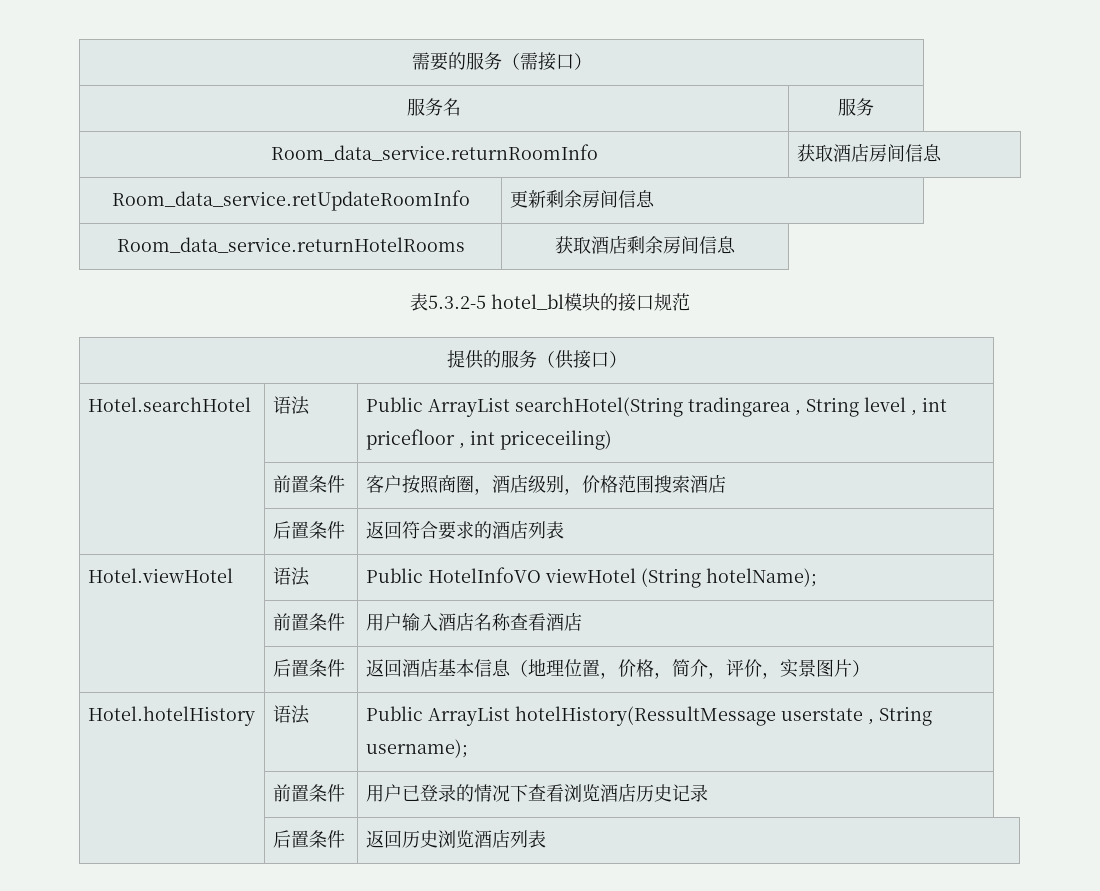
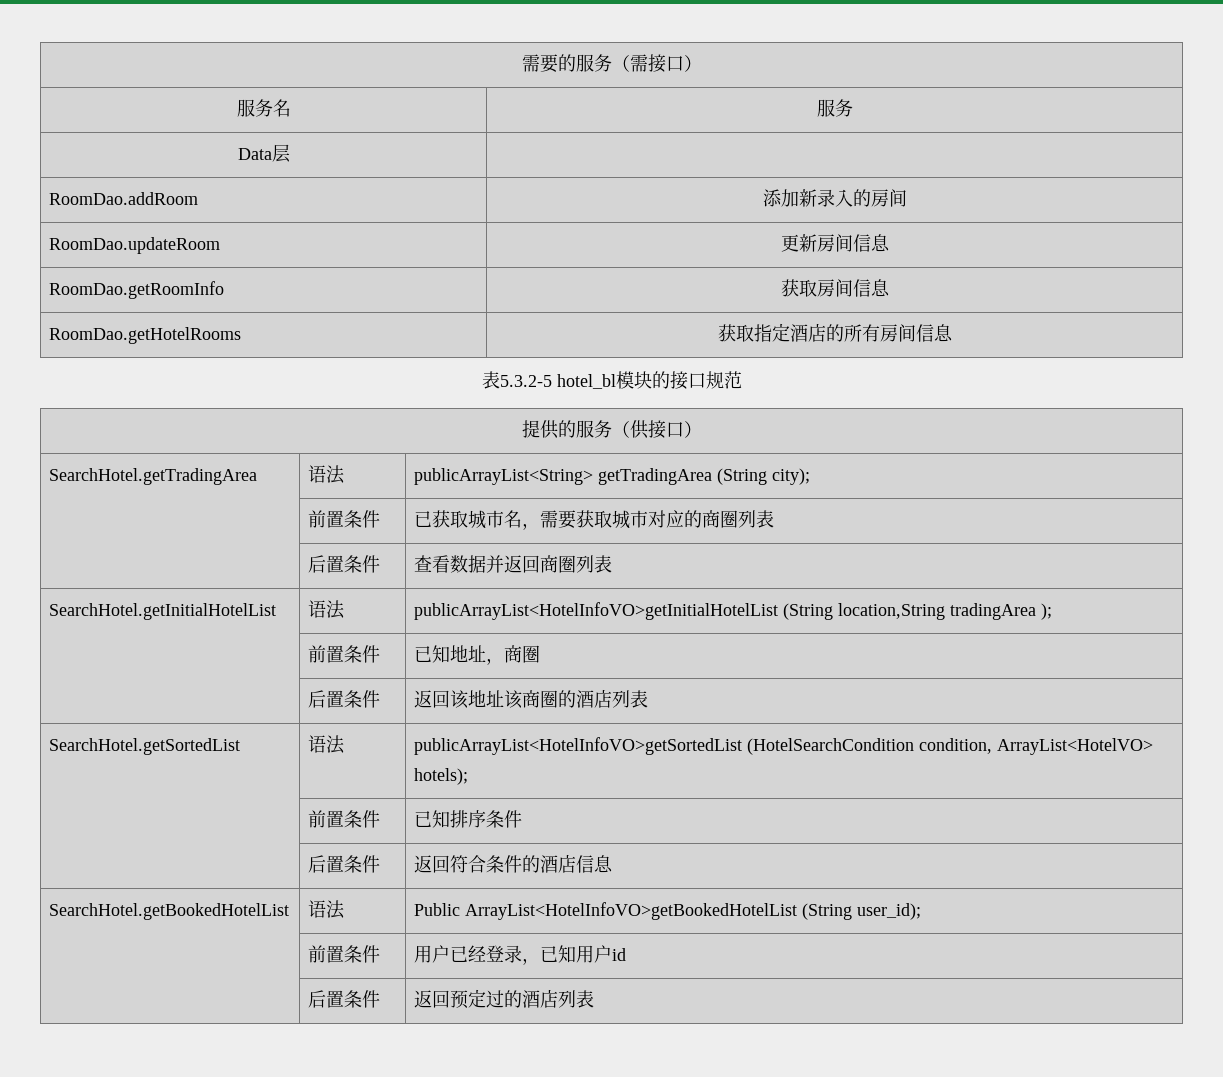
- Room_data_service.returnRoomInfo | 获取酒店房间信息
- Room_data_service.retUpdateRoomInfo | 更新剩余房间信息
- Room_data_service.returnHotelRooms | 获取酒店剩余房间信息
+ Data层 |
+ RoomDao.addRoom | 添加新录入的房间
+ RoomDao.updateRoom | 更新房间信息
+ RoomDao.getRoomInfo | 获取房间信息
+ RoomDao.getHotelRooms | 获取指定酒店的所有房间信息
- Hotel.searchHotel | 语法 | Public ArrayList searchHotel(String tradingarea , String level , int pricefloor , int priceceiling)
- | 前置条件 | 客户按照商圈，酒店级别，价格范围搜索酒店
- | 后置条件 | 返回符合要求的酒店列表
- Hotel.viewHotel | 语法 | Public HotelInfoVO viewHotel (String hotelName);
- | 前置条件 | 用户输入酒店名称查看酒店
- | 后置条件 | 返回酒店基本信息（地理位置，价格，简介，评价，实景图片）
- Hotel.hotelHistory | 语法 | Public ArrayList hotelHistory(RessultMessage userstate , String username);
- | 前置条件 | 用户已登录的情况下查看浏览酒店历史记录
- | 后置条件 | 返回历史浏览酒店列表
+ SearchHotel.getTradingArea | 语法 | publicArrayList<String> getTradingArea (String city);
+ | 前置条件 | 已获取城市名，需要获取城市对应的商圈列表
+ | 后置条件 | 查看数据并返回商圈列表
+ SearchHotel.getInitialHotelList | 语法 | publicArrayList<HotelInfoVO>getInitialHotelList (String location,String tradingArea );
+ | 前置条件 | 已知地址，商圈
+ | 后置条件 | 返回该地址该商圈的酒店列表
+ SearchHotel.getSortedList | 语法 | publicArrayList<HotelInfoVO>getSortedList (HotelSearchCondition condition, ArrayList<HotelVO> hotels);
+ | 前置条件 | 已知排序条件
+ | 后置条件 | 返回符合条件的酒店信息
+ SearchHotel.getBookedHotelList | 语法 | Public ArrayList<HotelInfoVO>getBookedHotelList (String user_id);
+ | 前置条件 | 用户已经登录，已知用户id
+ | 后置条件 | 返回预定过的酒店列表

